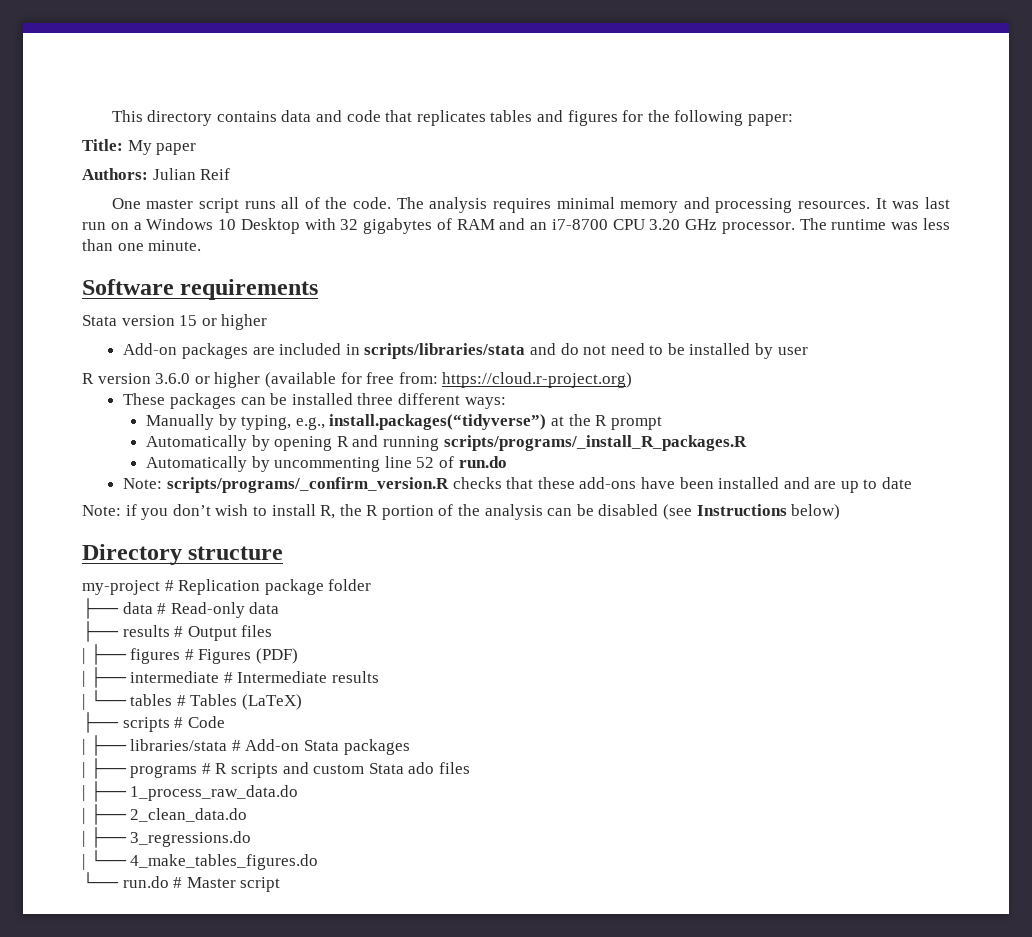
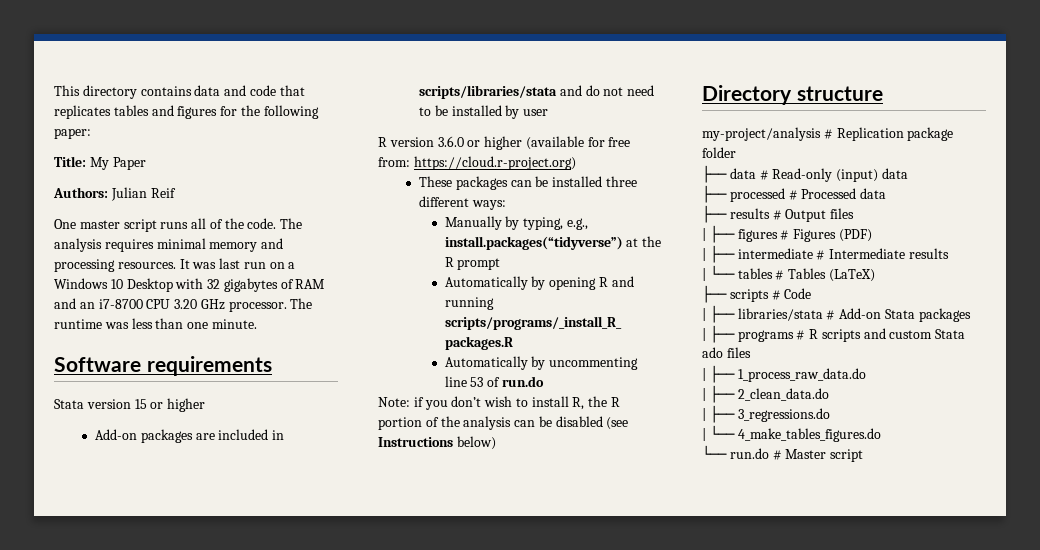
- Title: My paper
+ Title: My Paper
- Automatically by uncommenting line 52 of run.do
+ Automatically by uncommenting line 53 of run.do
- Note: scripts/programs/_confirm_version.R checks that these add-ons have been installed and are up to date
- my-project # Replication package folder
+ my-project/analysis # Replication package folder
- ├── data # Read-only data
+ ├── data # Read-only (input) data
+ ├── processed # Processed data

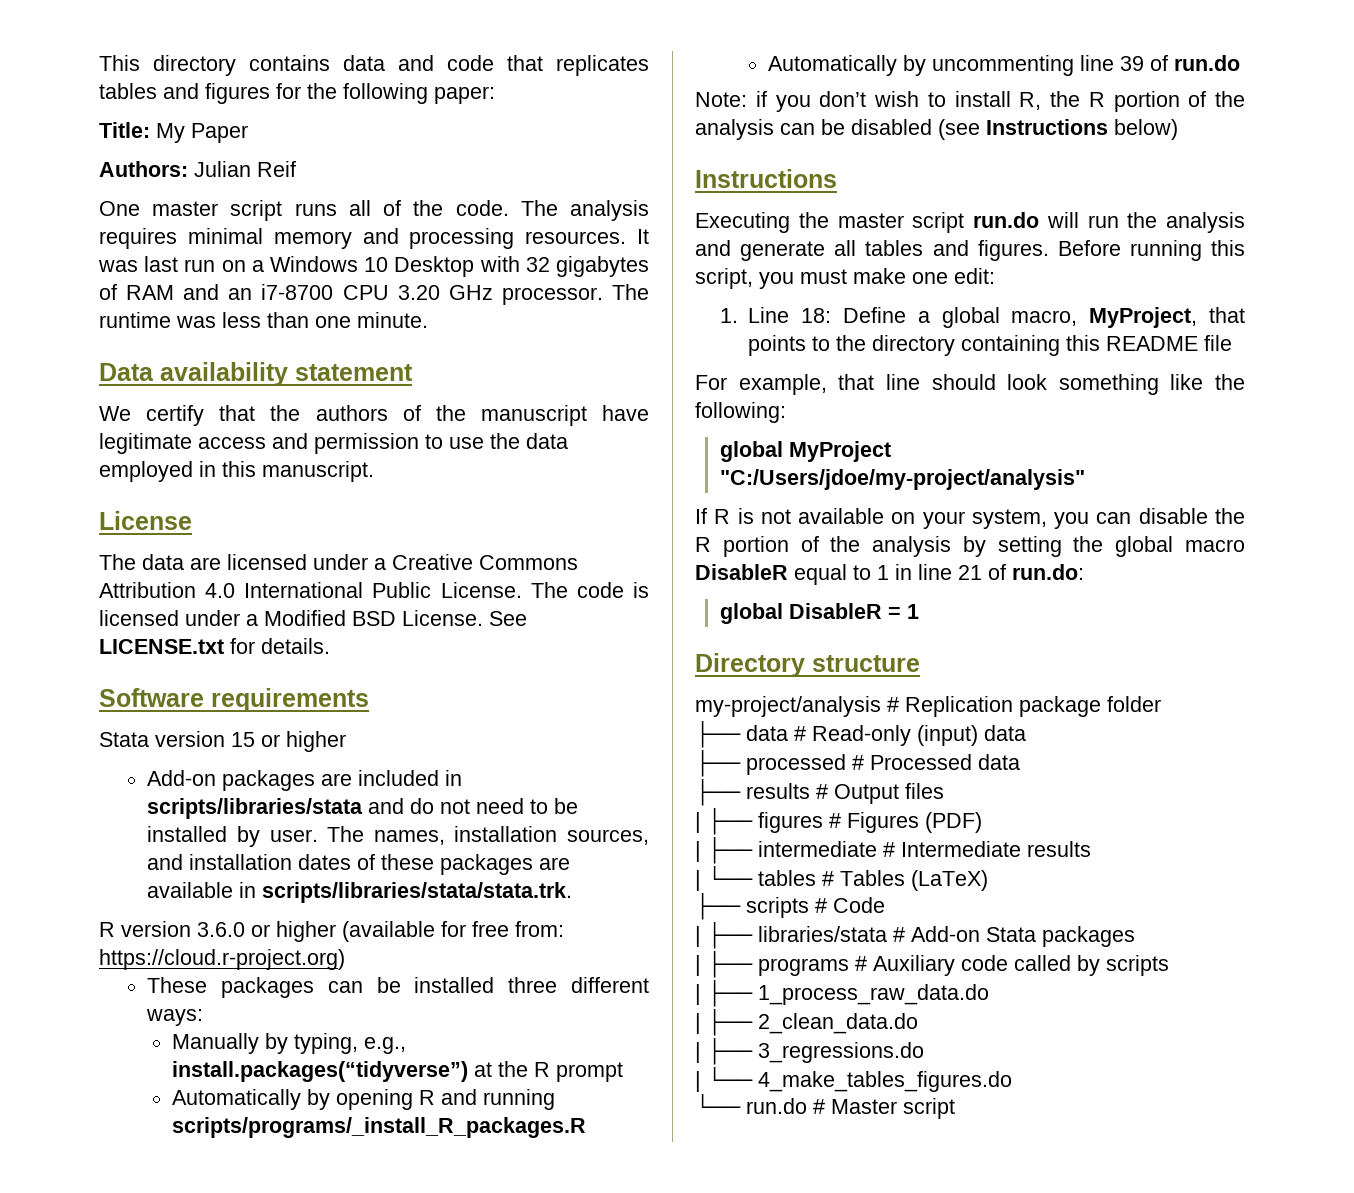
+ Data availability statement
+ We certify that the authors of the manuscript have legitimate access and permission to use the data employed in this manuscript.
+ License
+ The data are licensed under a Creative Commons Attribution 4.0 International Public License. The code is licensed under a Modified BSD License. See LICENSE.txt for details.
- Add-on packages are included in scripts/libraries/stata and do not need to be installed by user
+ Add-on packages are included in scripts/libraries/stata and do not need to be installed by user. The names, installation sources, and installation dates of these packages are available in scripts/libraries/stata/stata.trk.
- Automatically by uncommenting line 53 of run.do
+ Automatically by uncommenting line 39 of run.do
  Note: if you don’t wish to install R, the R portion of the analysis can be disabled (see Instructions below)
+ Instructions
+ Executing the master script run.do will run the analysis and generate all tables and figures. Before running this script, you must make one edit:
+ 1. Line 18: Define a global macro, MyProject, that points to the directory containing this README file
+ For example, that line should look something like the following:
+ global MyProject "C:/Users/jdoe/my-project/analysis"
+ If R is not available on your system, you can disable the R portion of the analysis by setting the global macro DisableR equal to 1 in line 21 of run.do:
+ global DisableR = 1
- | ├── programs # R scripts and custom Stata ado files
+ | ├── programs # Auxiliary code called by scripts

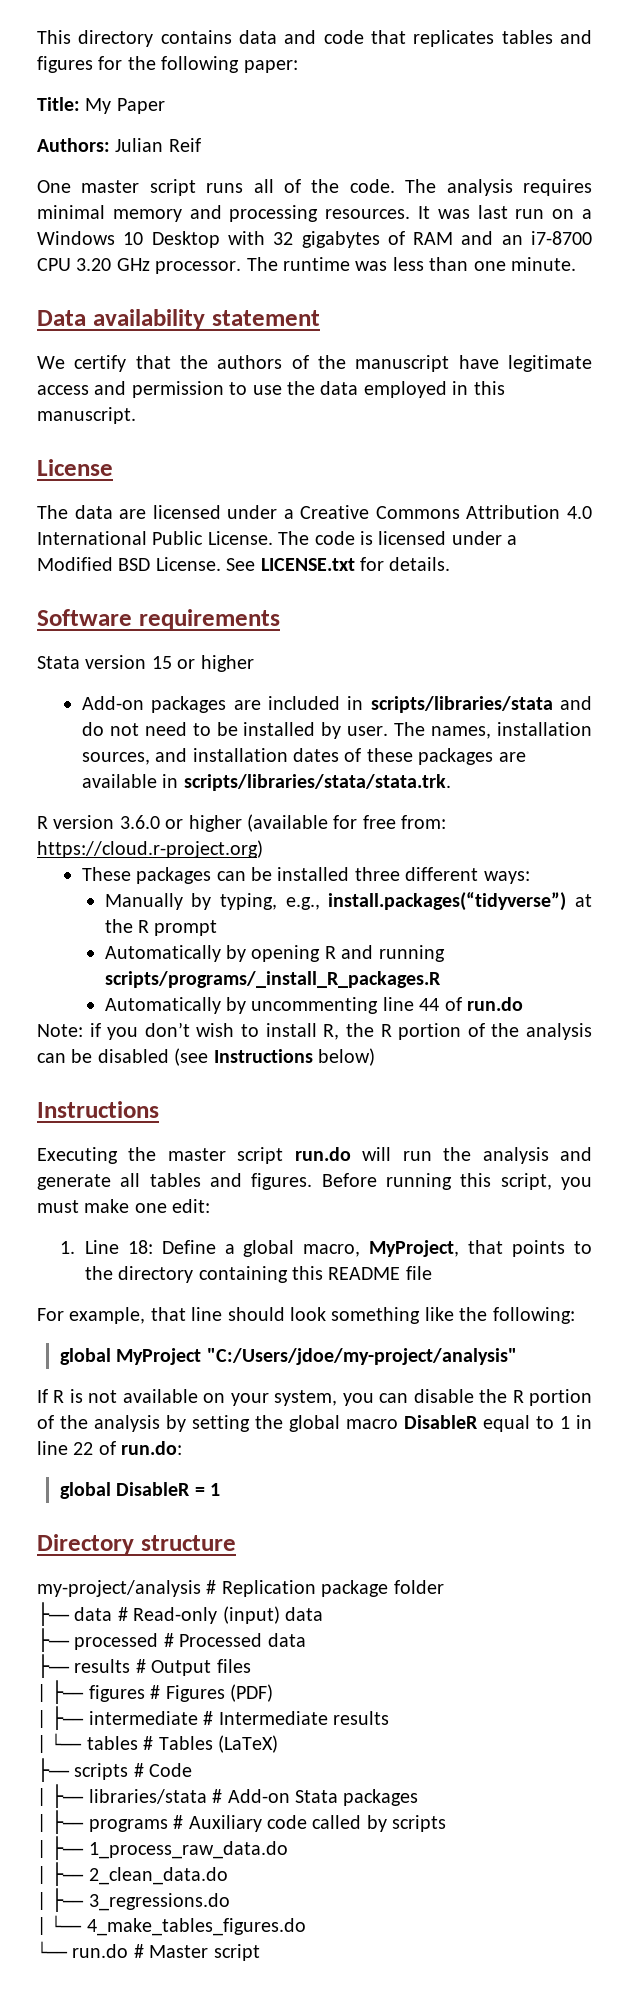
- Automatically by uncommenting line 39 of run.do
+ Automatically by uncommenting line 44 of run.do
- If R is not available on your system, you can disable the R portion of the analysis by setting the global macro DisableR equal to 1 in line 21 of run.do:
+ If R is not available on your system, you can disable the R portion of the analysis by setting the global macro DisableR equal to 1 in line 22 of run.do:

